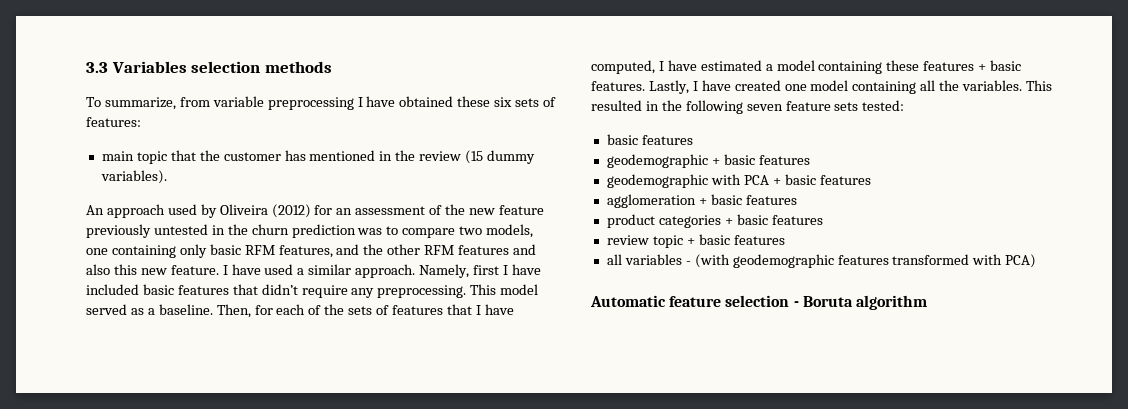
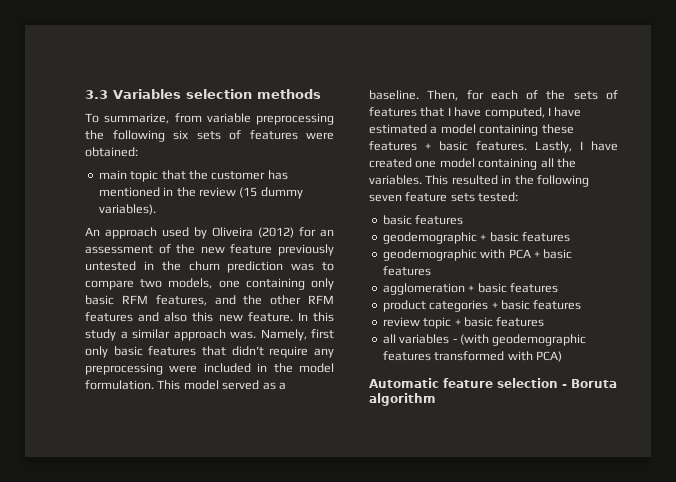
- To summarize, from variable preprocessing I have obtained these six sets of features:
+ To summarize, from variable preprocessing the following six sets of features were obtained:
- I have used a similar approach. Namely, first I have included basic features that didn’t require any preprocessing.
+ In this study a similar approach was. Namely, first only basic features that didn’t require any preprocessing were included in the model formulation.

